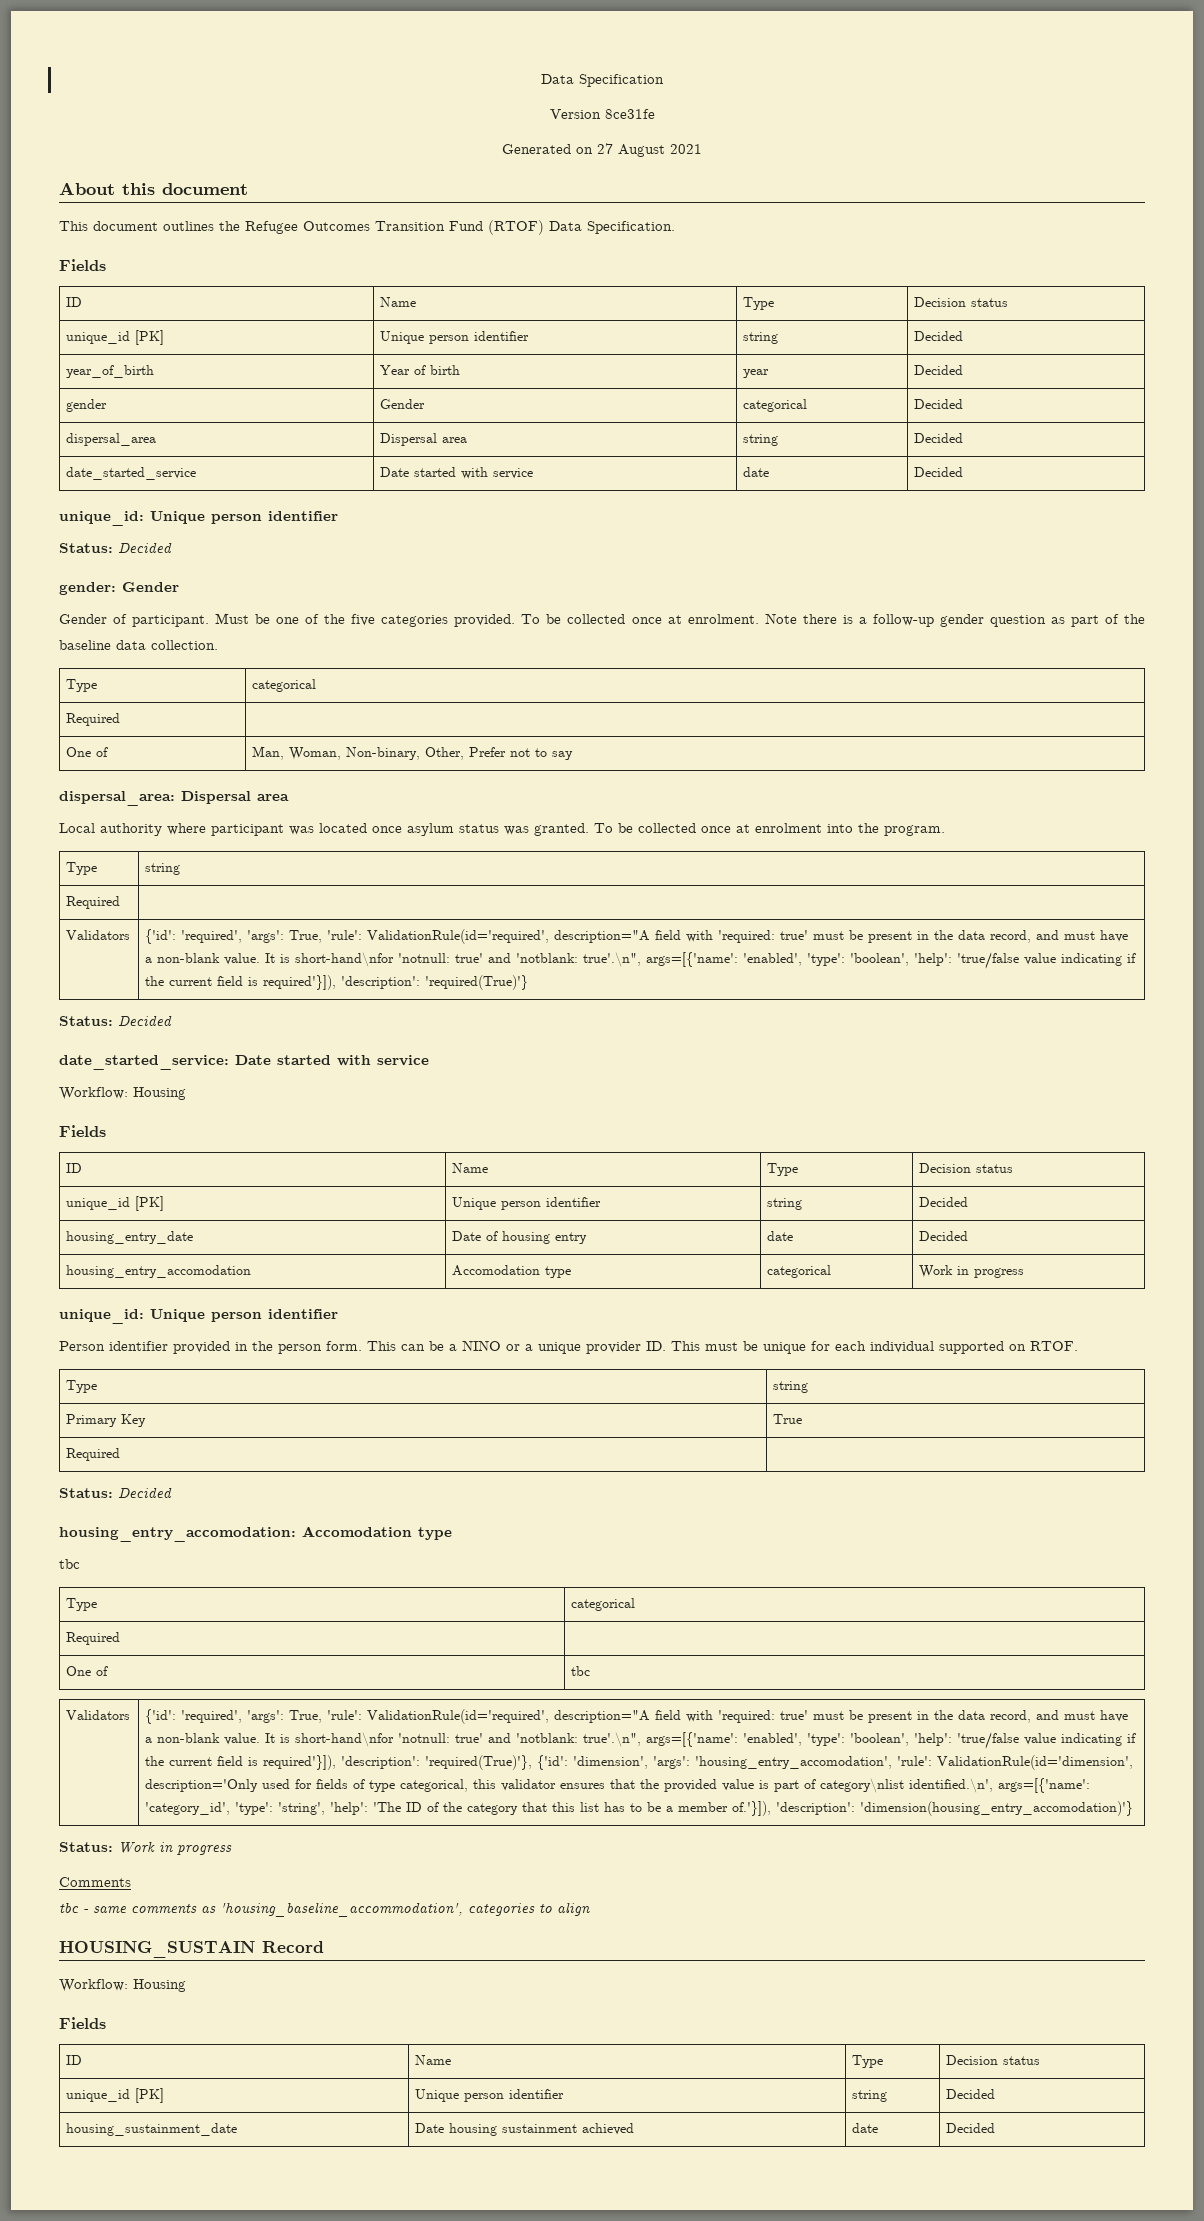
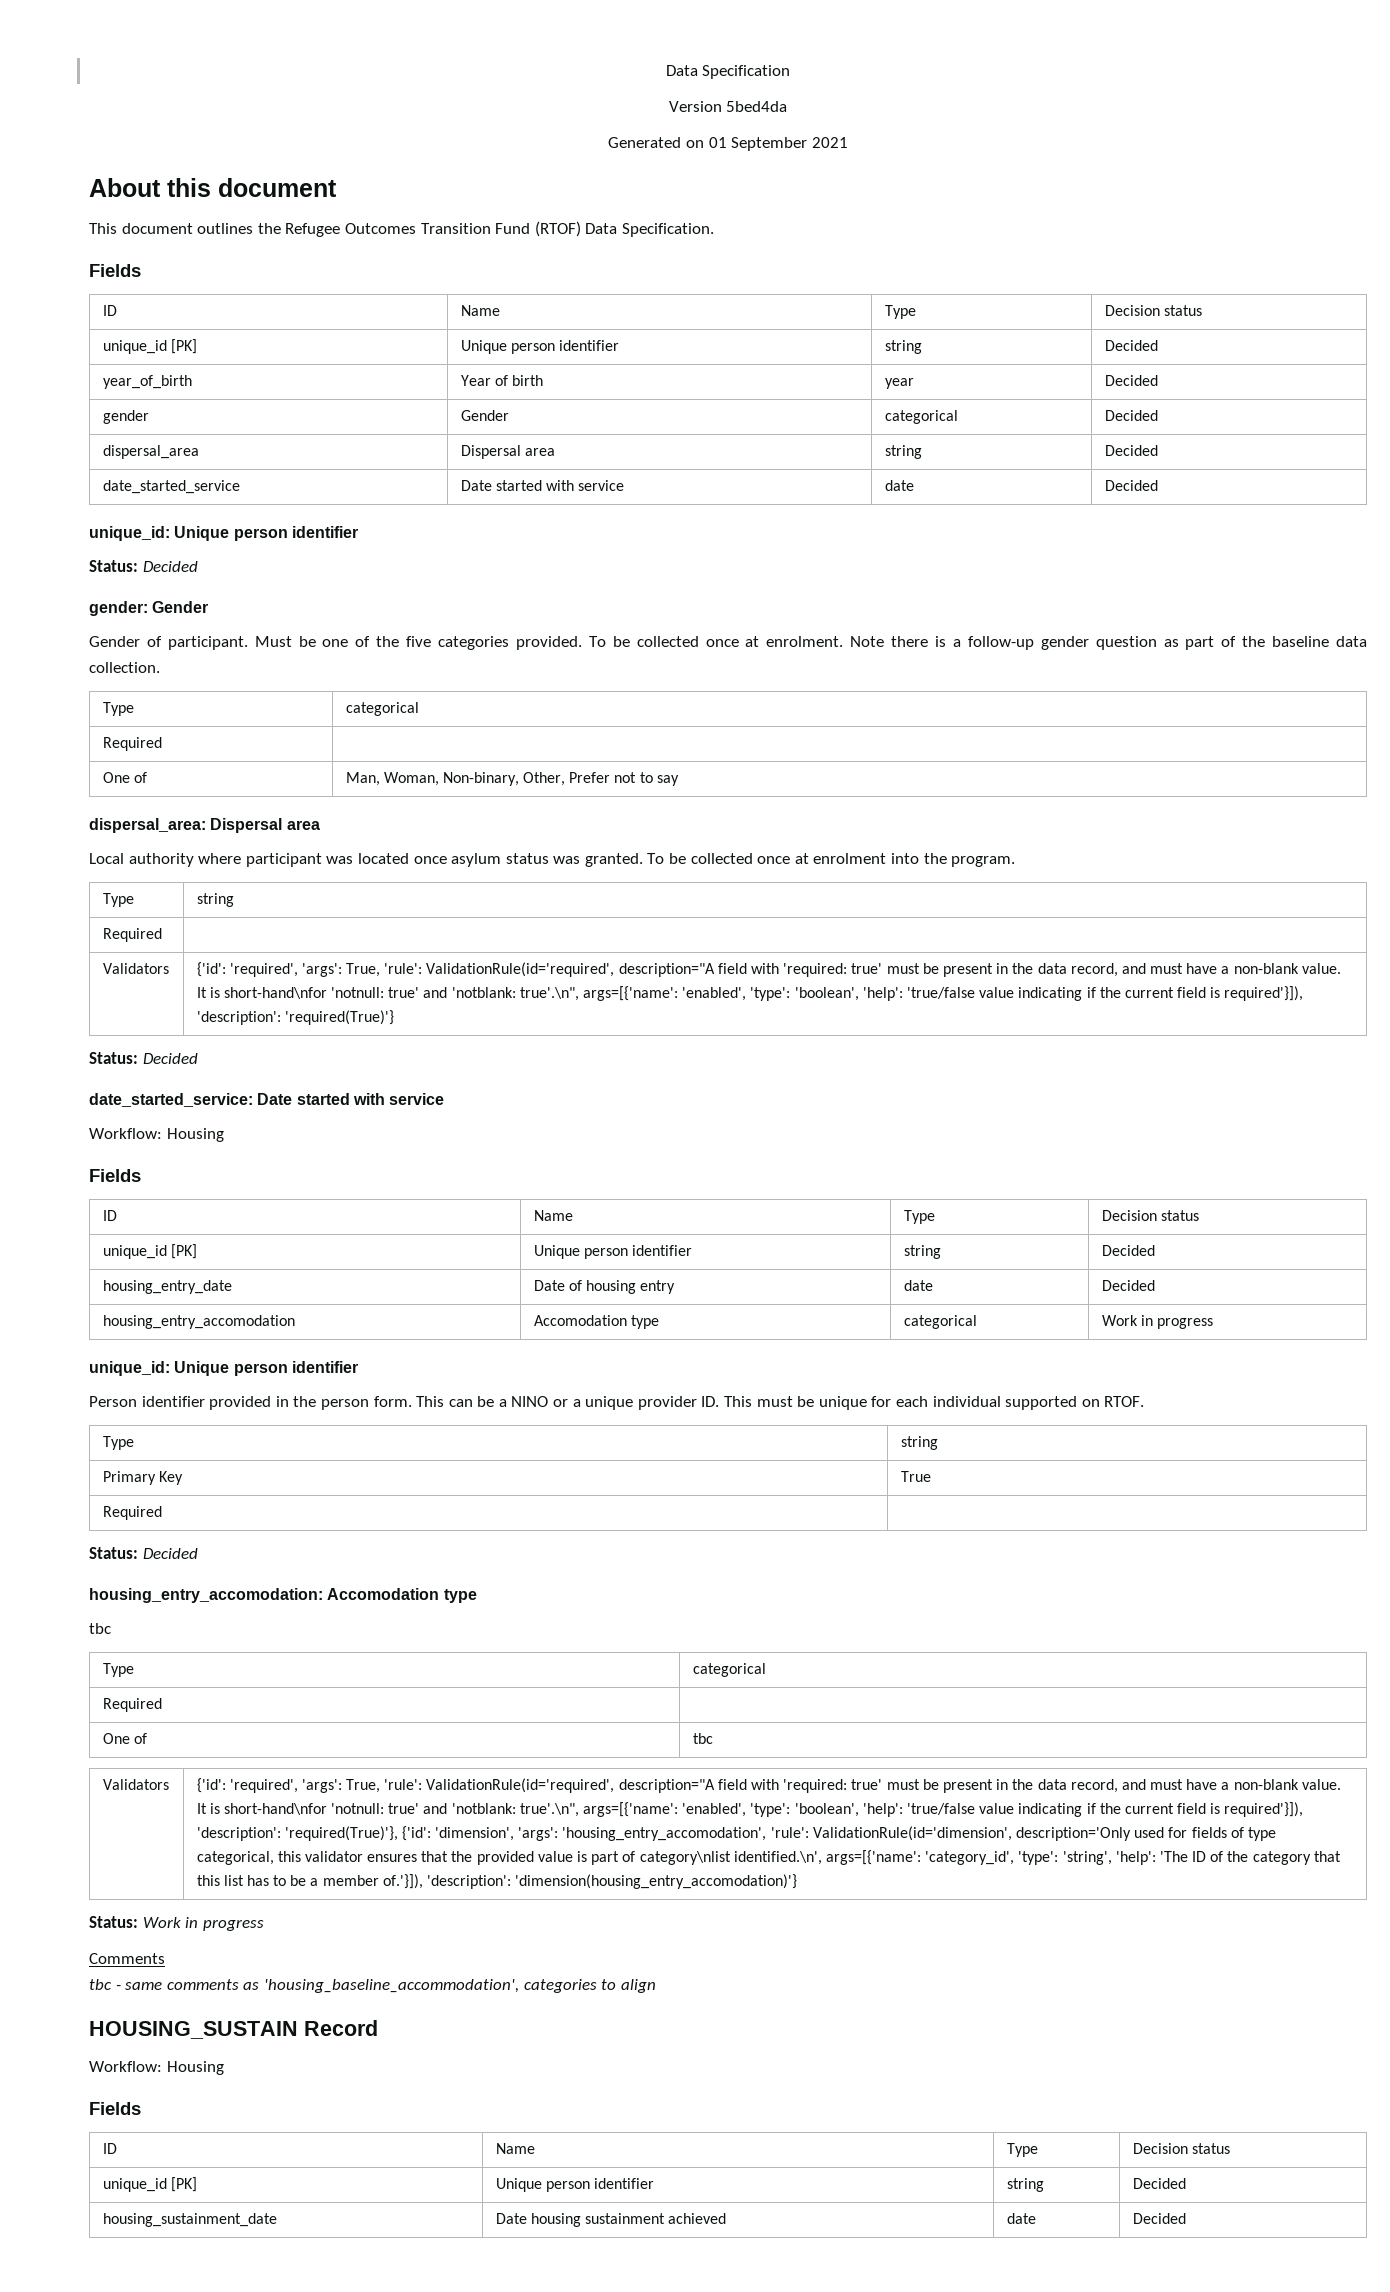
- Version 8ce31fe
+ Version 5bed4da
- Generated on 27 August 2021
+ Generated on 01 September 2021

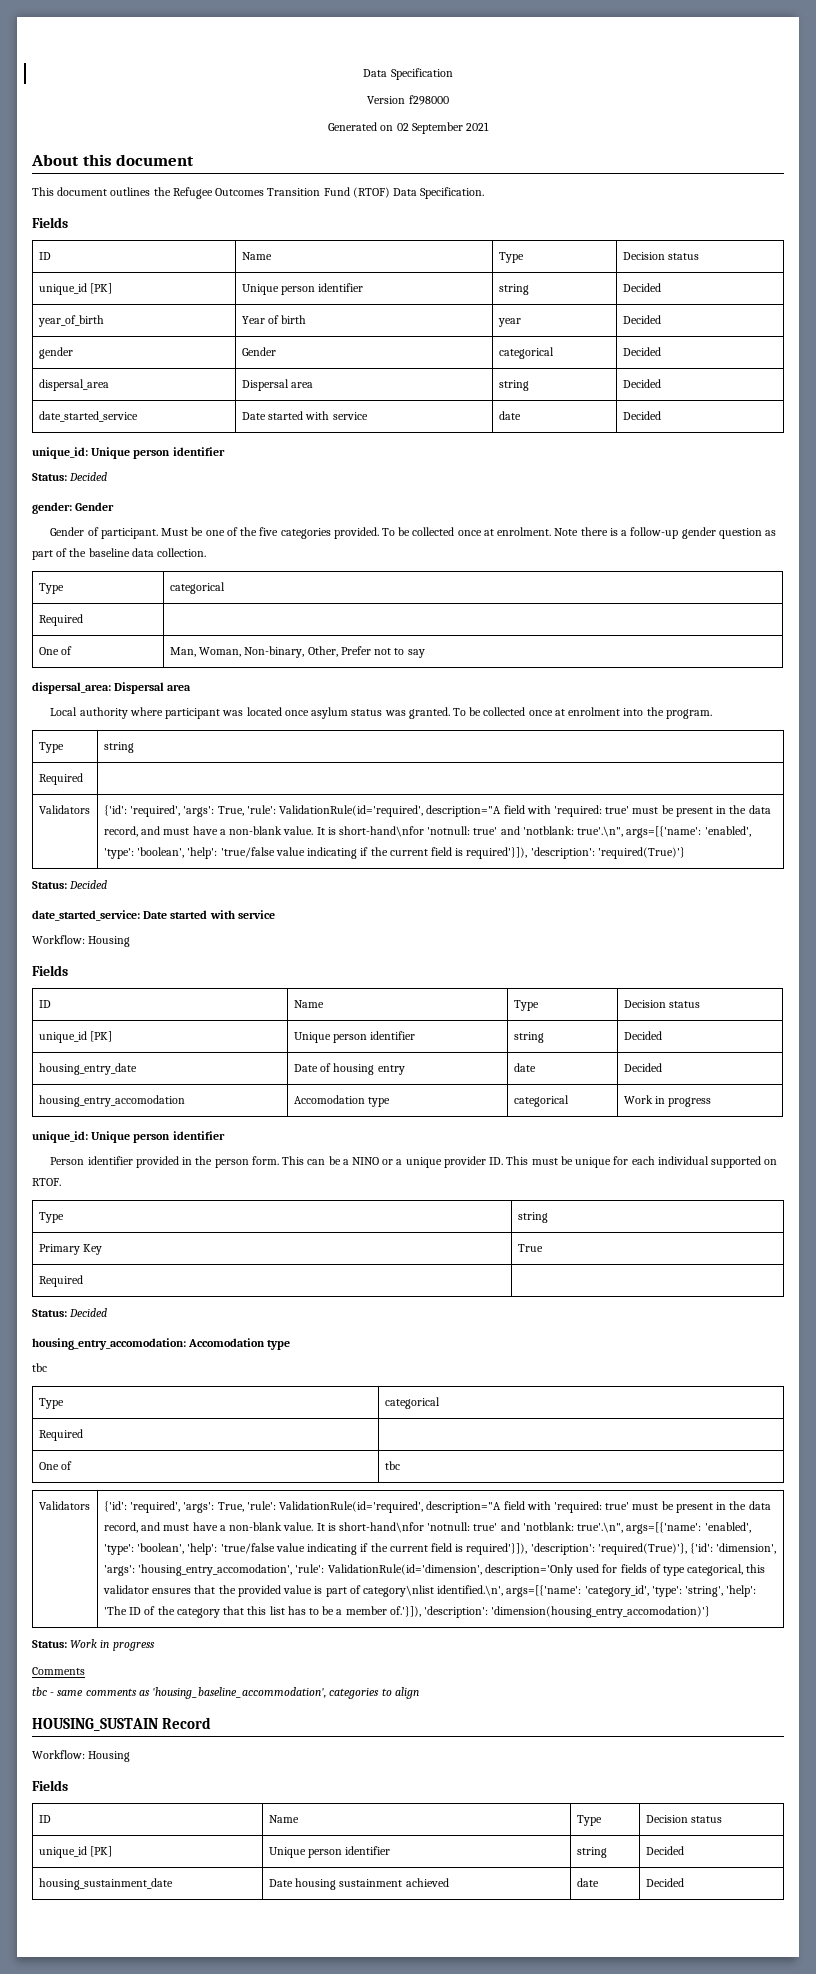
- Version 5bed4da
+ Version f298000
- Generated on 01 September 2021
+ Generated on 02 September 2021

